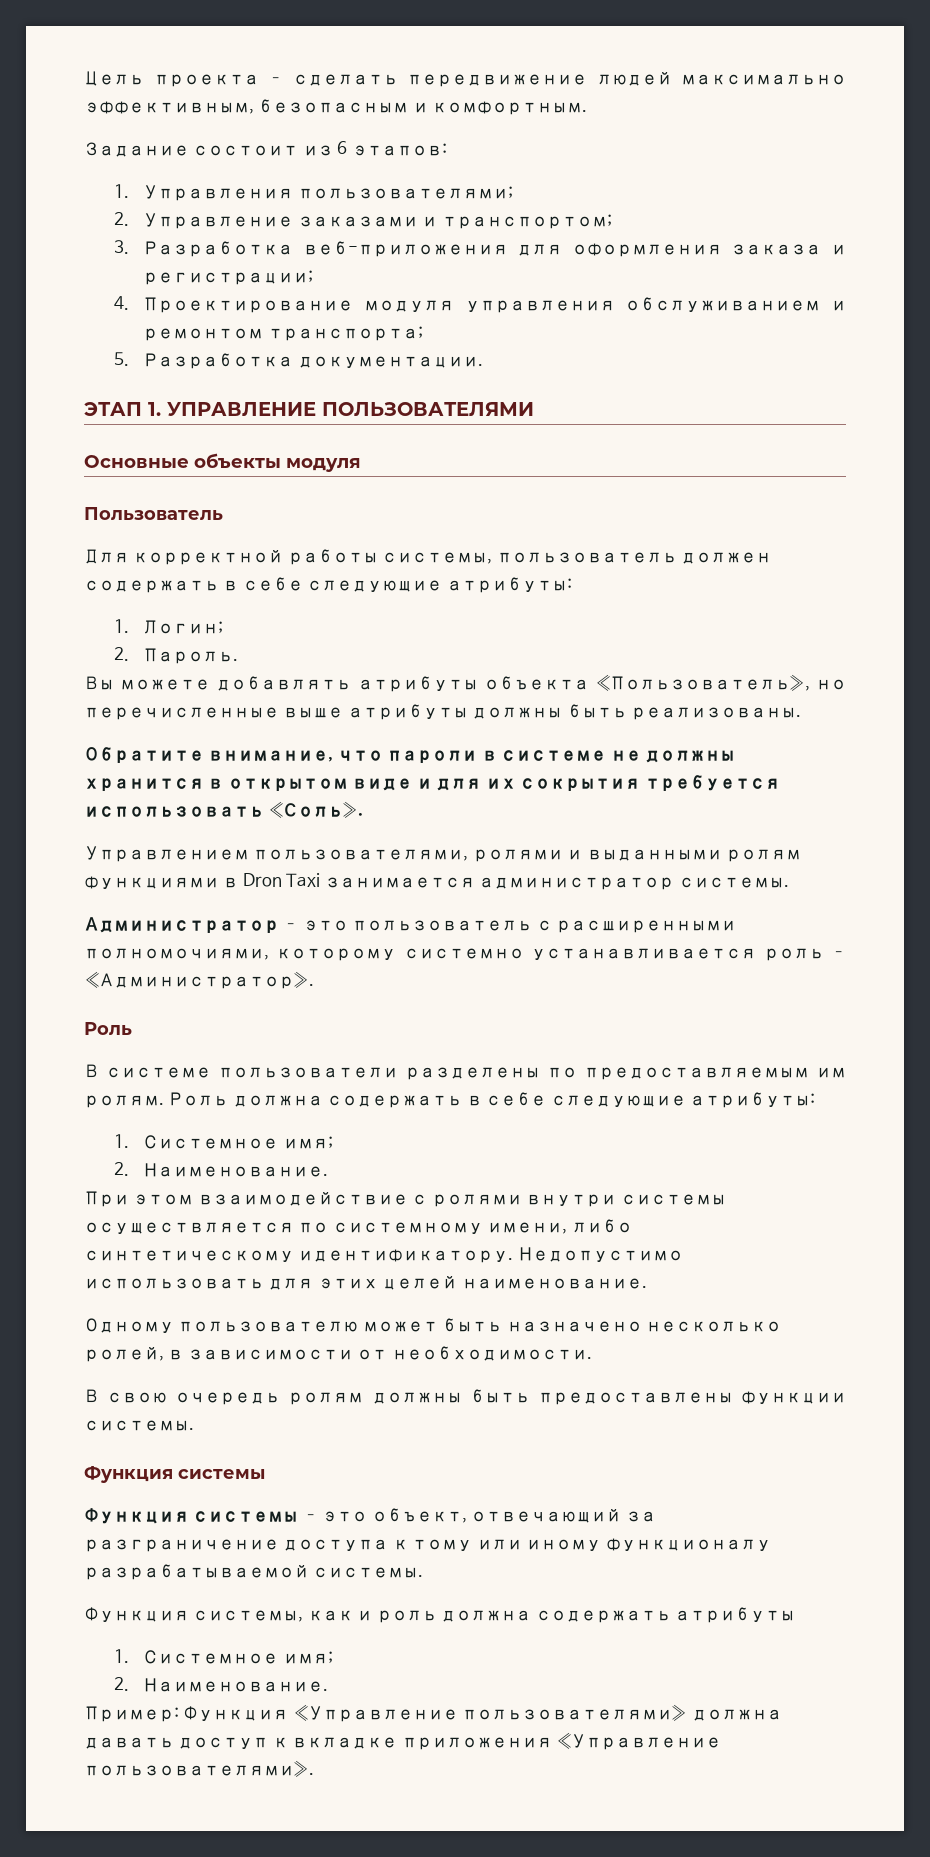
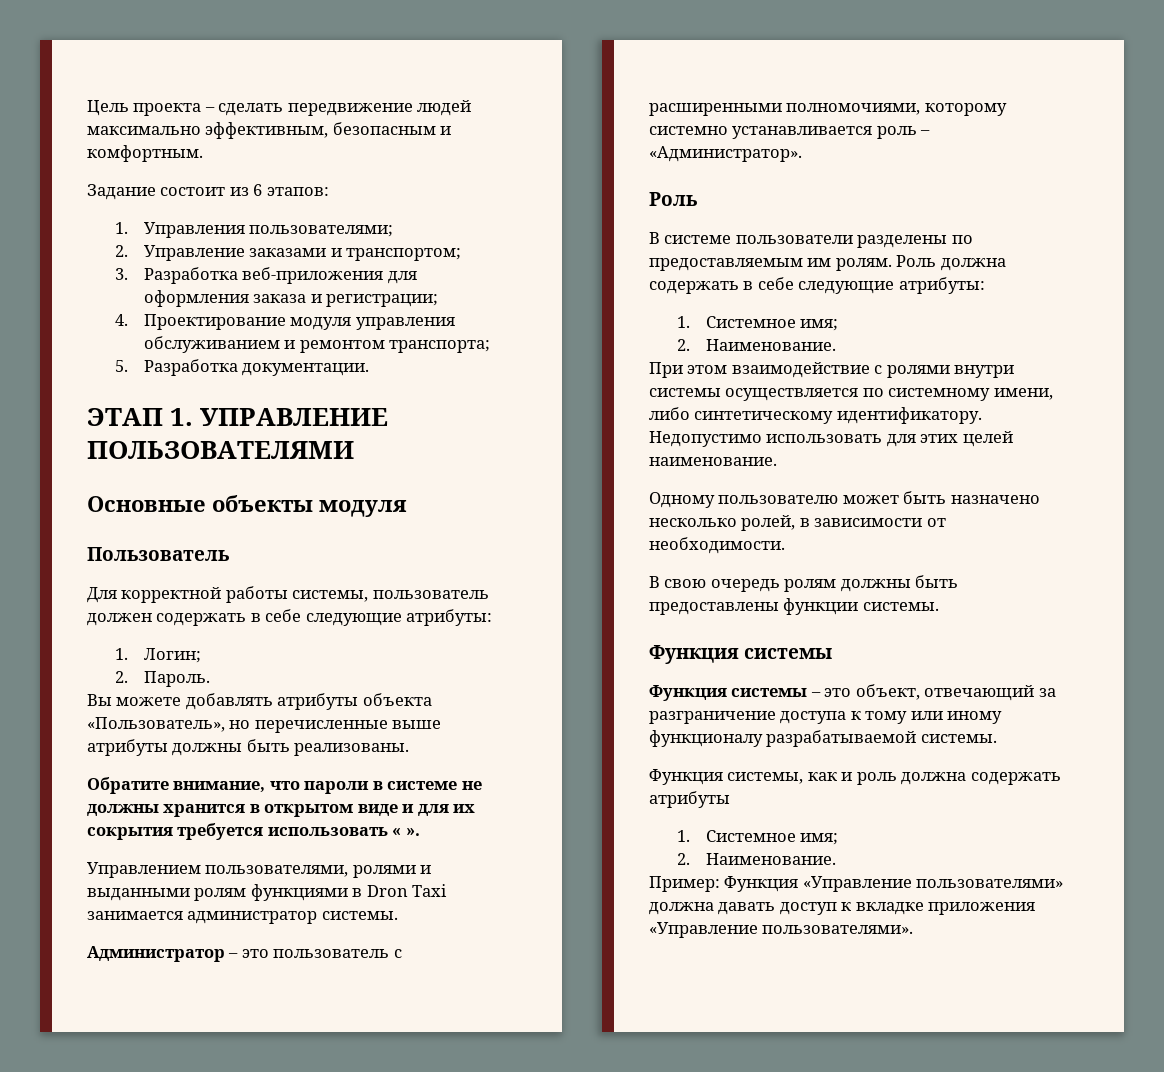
- Обратите внимание, что пароли в системе не должны хранится в открытом виде и для их сокрытия требуется использовать «Соль».
+ Обратите внимание, что пароли в системе не должны хранится в открытом виде и для их сокрытия требуется использовать « ».

